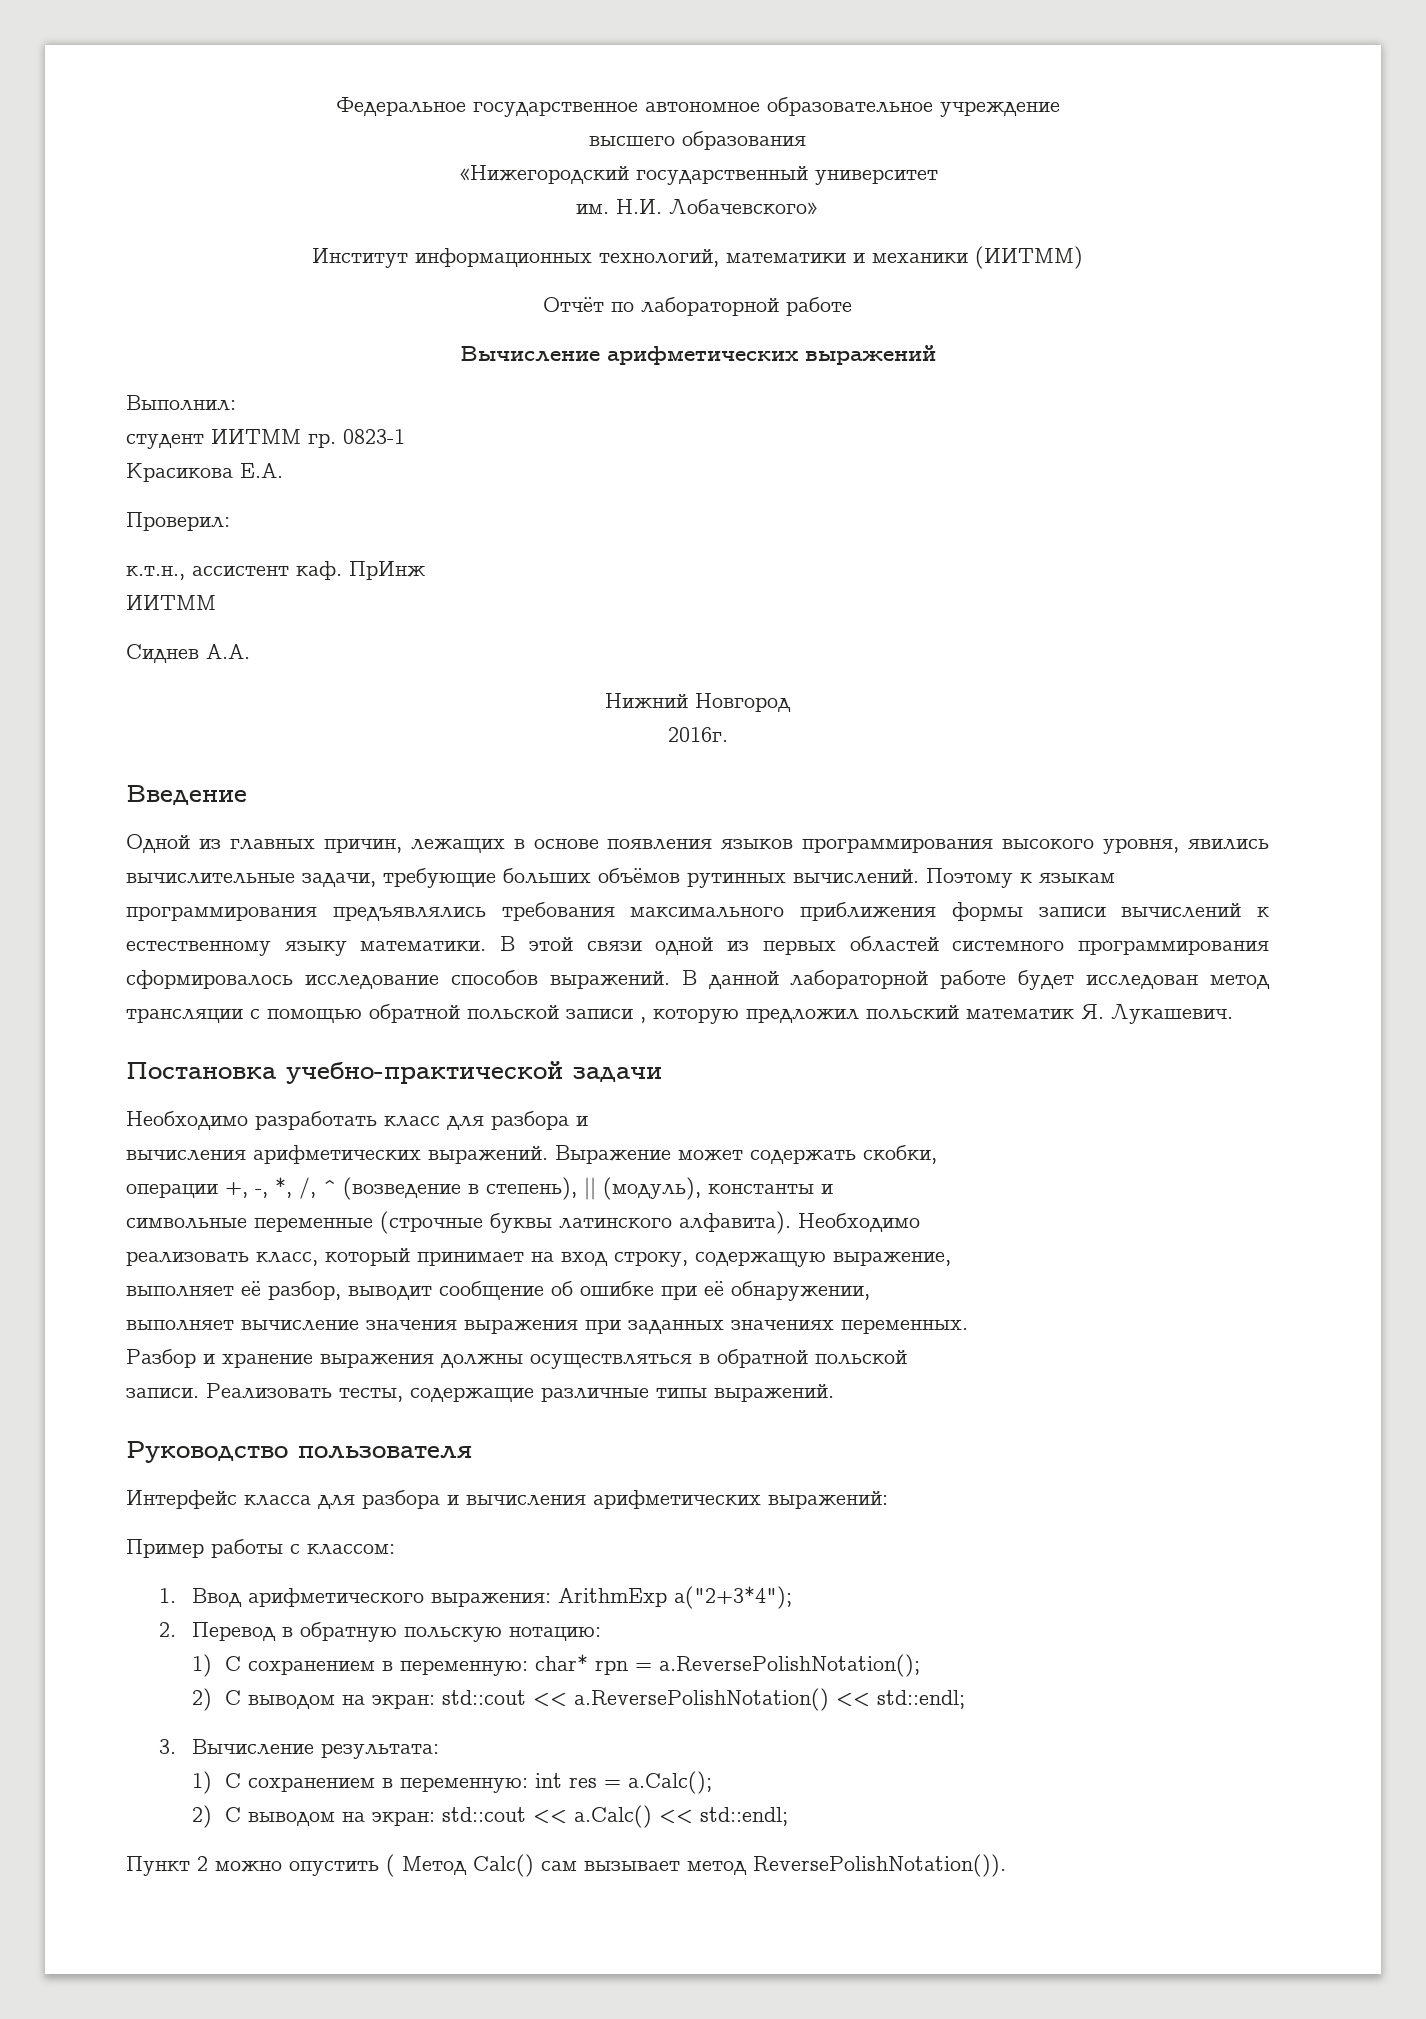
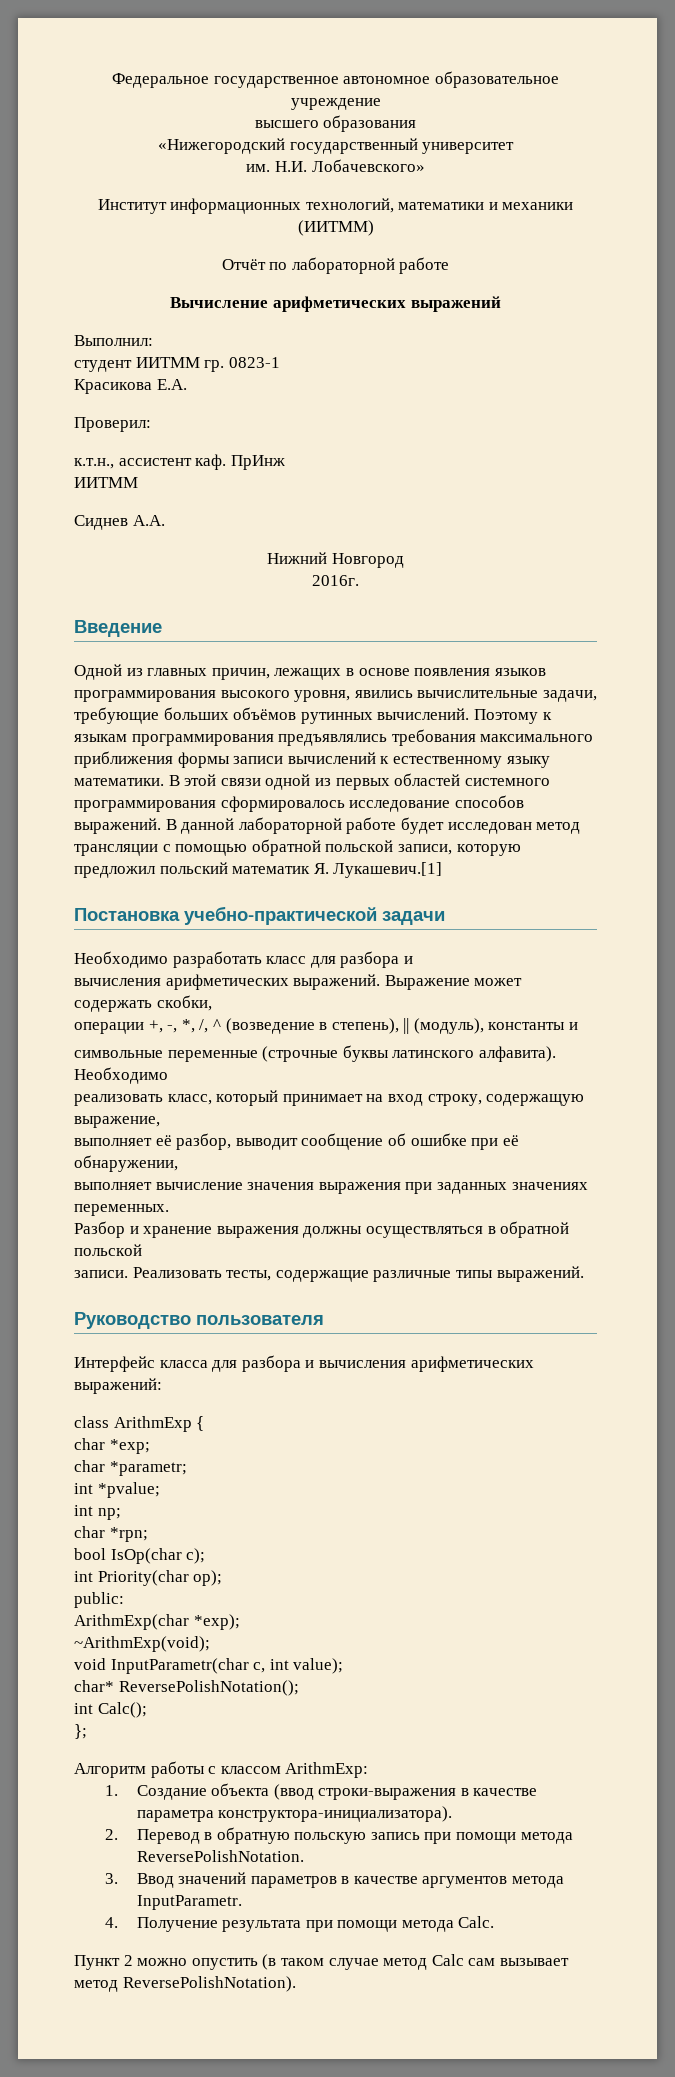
- В данной лабораторной работе будет исследован метод тpансляции с помощью обpатной польской записи , котоpую пpедложил польский математик Я. Лукашевич.
+ В данной лабораторной работе будет исследован метод тpансляции с помощью обpатной польской записи, котоpую пpедложил польский математик Я. Лукашевич.[1]
- Пример работы с классом:
- 1. Ввод арифметического выражения: ArithmExp a("2+3*4");
+ class ArithmExp {
+ char *exp;
+ char *parametr;
+ int *pvalue;
+ int np;
+ char *rpn;
+ bool IsOp(char c);
+ int Priority(char op);
+ public:
+ ArithmExp(char *exp);
+ ~ArithmExp(void);
+ void InputParametr(char c, int value);
+ char* ReversePolishNotation();
+ int Calc();
+ };
+ Алгоритм работы с классом ArithmExp:
+ 1. Создание объекта (ввод строки-выражения в качестве параметра конструктора-инициализатора).
- 2. Перевод в обратную польскую нотацию:
- 1) С сохранением в переменную: сhar* rpn = a.ReversePolishNotation();
- 2) С выводом на экран: std::cout << a.ReversePolishNotation() << std::endl;
- 3. Вычисление результата:
- 1) С сохранением в переменную: int res = a.Calc();
- 2) С выводом на экран: std::cout << a.Calc() << std::endl;
+ 2. Перевод в обратную польскую запись при помощи метода ReversePolishNotation.
+ 3. Ввод значений параметров в качестве аргументов метода InputParametr.
+ 4. Получение результата при помощи метода Calc.
- Пункт 2 можно опустить ( Метод Calc() сам вызывает метод ReversePolishNotation()).
+ Пункт 2 можно опустить (в таком случае метод Calc сам вызывает метод ReversePolishNotation).

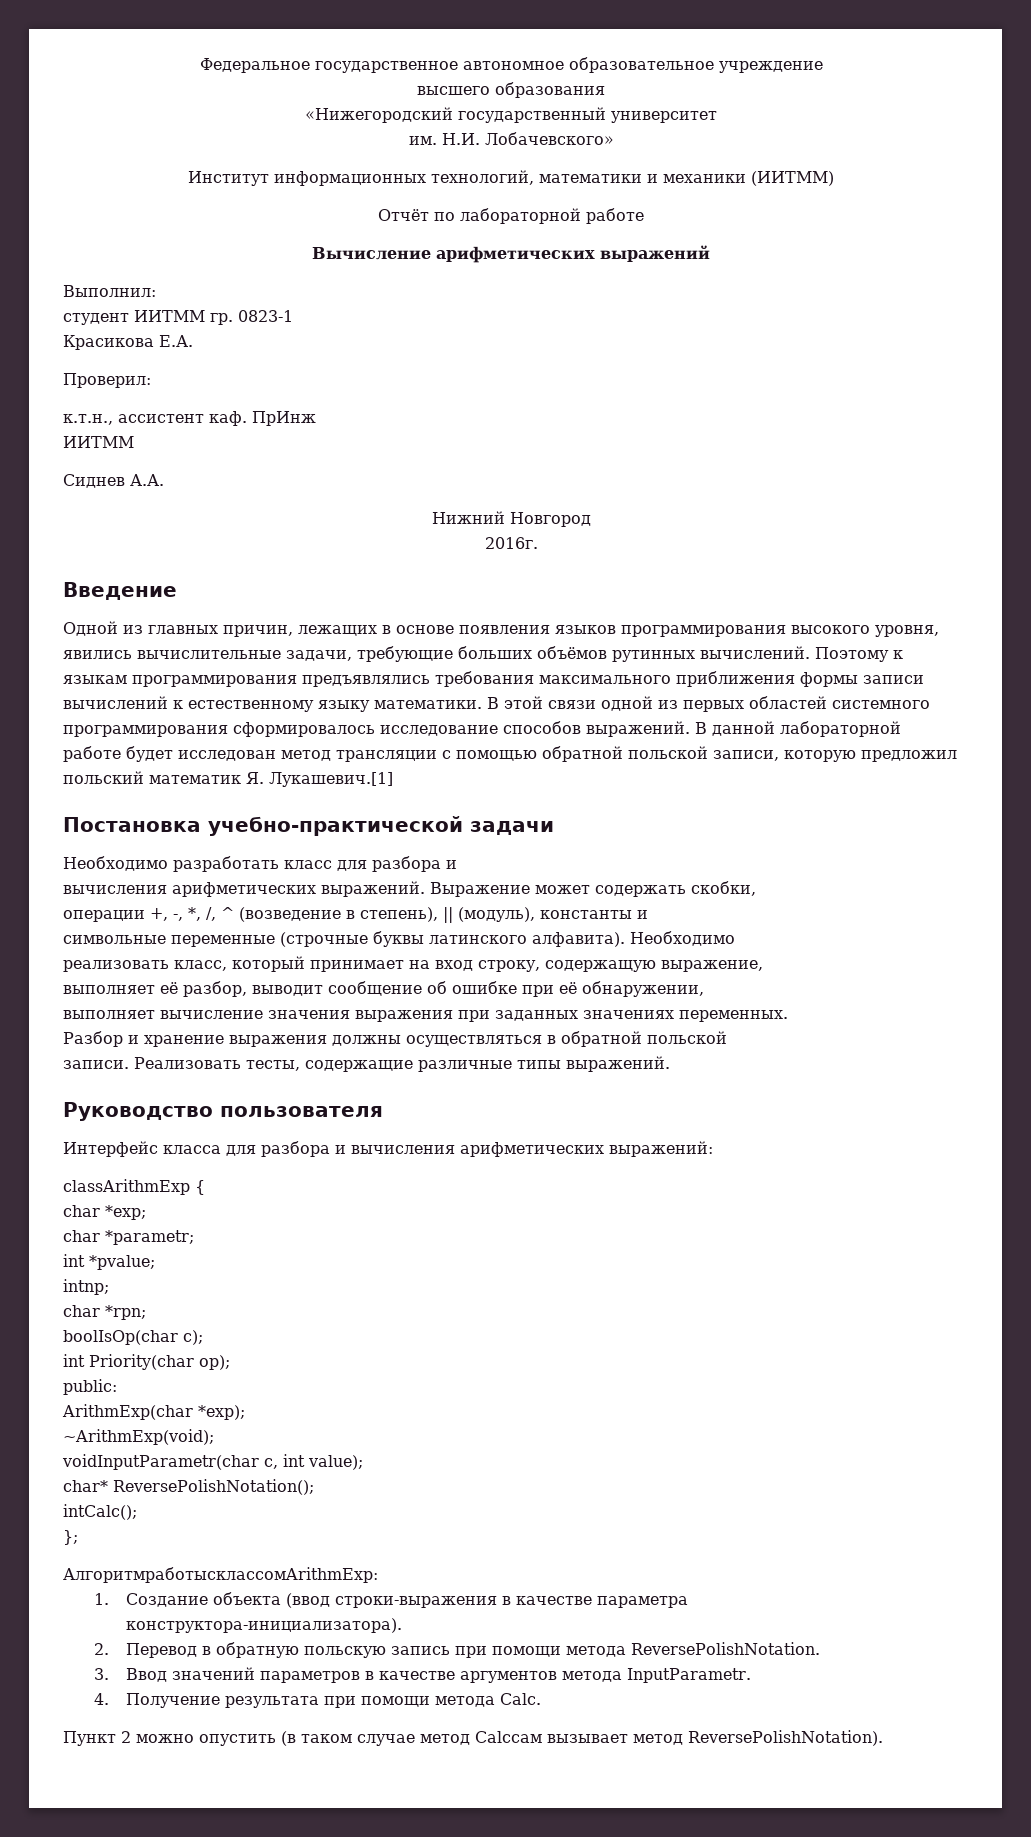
- class ArithmExp {
+ classArithmExp {
- int np;
+ intnp;
- bool IsOp(char c);
+ boolIsOp(char c);
- void InputParametr(char c, int value);
+ voidInputParametr(char c, int value);
- int Calc();
+ intCalc();
- Алгоритм работы с классом ArithmExp:
+ АлгоритмработысклассомArithmExp:
- Пункт 2 можно опустить (в таком случае метод Calc сам вызывает метод ReversePolishNotation).
+ Пункт 2 можно опустить (в таком случае метод Calcсам вызывает метод ReversePolishNotation).

